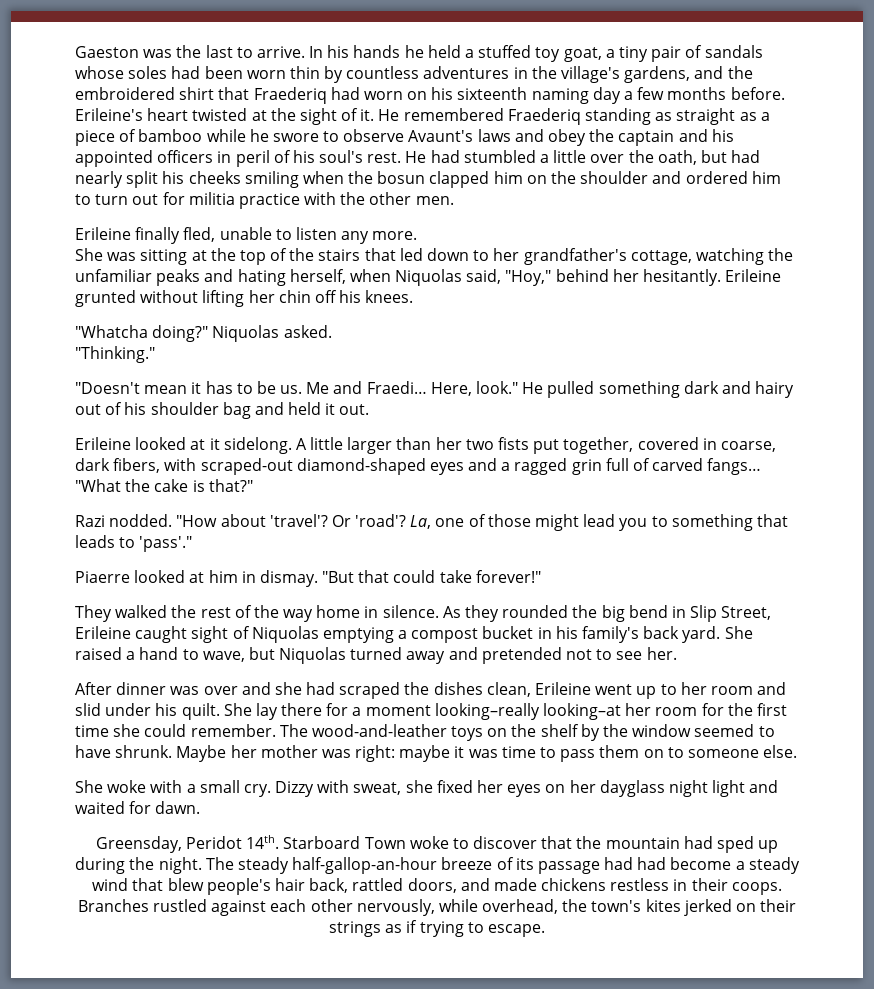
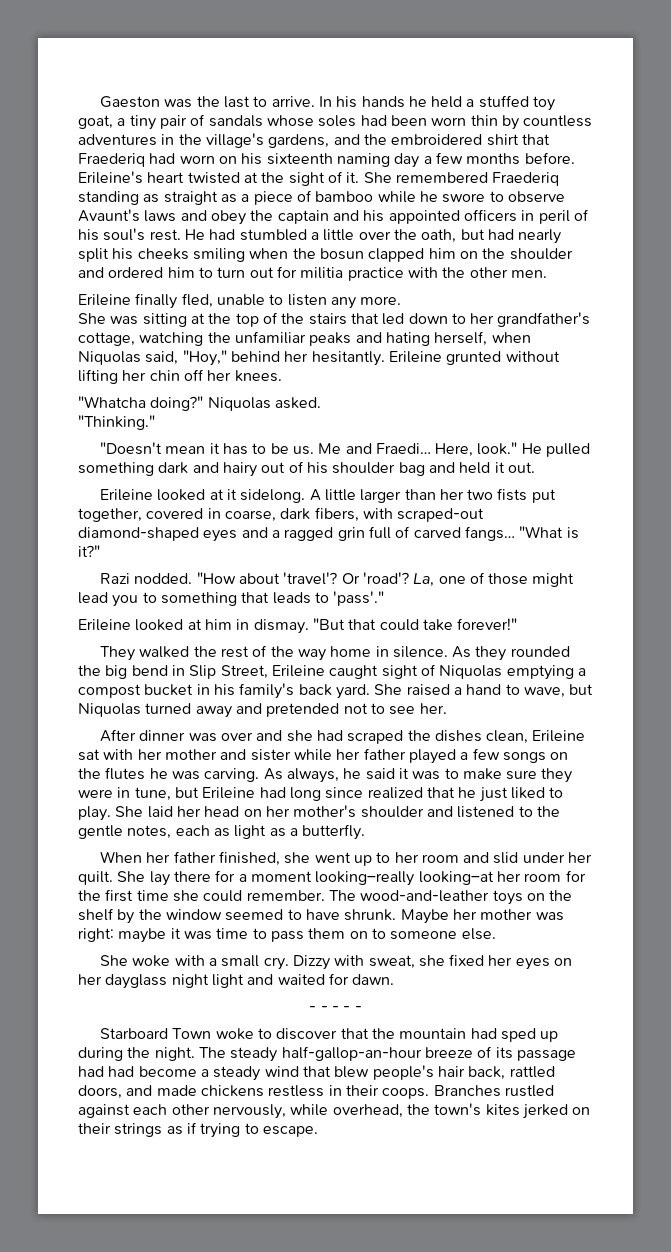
- He remembered Fraederiq standing as straight as a piece of bamboo while he swore to observe Avaunt's laws and obey the captain and his appointed officers in peril of his soul's rest.
+ She remembered Fraederiq standing as straight as a piece of bamboo while he swore to observe Avaunt's laws and obey the captain and his appointed officers in peril of his soul's rest.
- Erileine grunted without lifting her chin off his knees.
+ Erileine grunted without lifting her chin off her knees.
- "What the cake is that?"
+ "What is it?"
- Piaerre looked at him in dismay.
+ Erileine looked at him in dismay.
- After dinner was over and she had scraped the dishes clean, Erileine went up to her room and slid under his quilt.
+ After dinner was over and she had scraped the dishes clean, Erileine sat with her mother and sister while her father played a few songs on the flutes he was carving. As always, he said it was to make sure they were in tune, but Erileine had long since realized that he just liked to play. She laid her head on her mother's shoulder and listened to the gentle notes, each as light as a butterfly.
+ When her father finished, she went up to her room and slid under her quilt.
- Greensday, Peridot 14th. Starboard Town woke to discover that the mountain had sped up during the night.
+ - - - - -
+ Starboard Town woke to discover that the mountain had sped up during the night.

